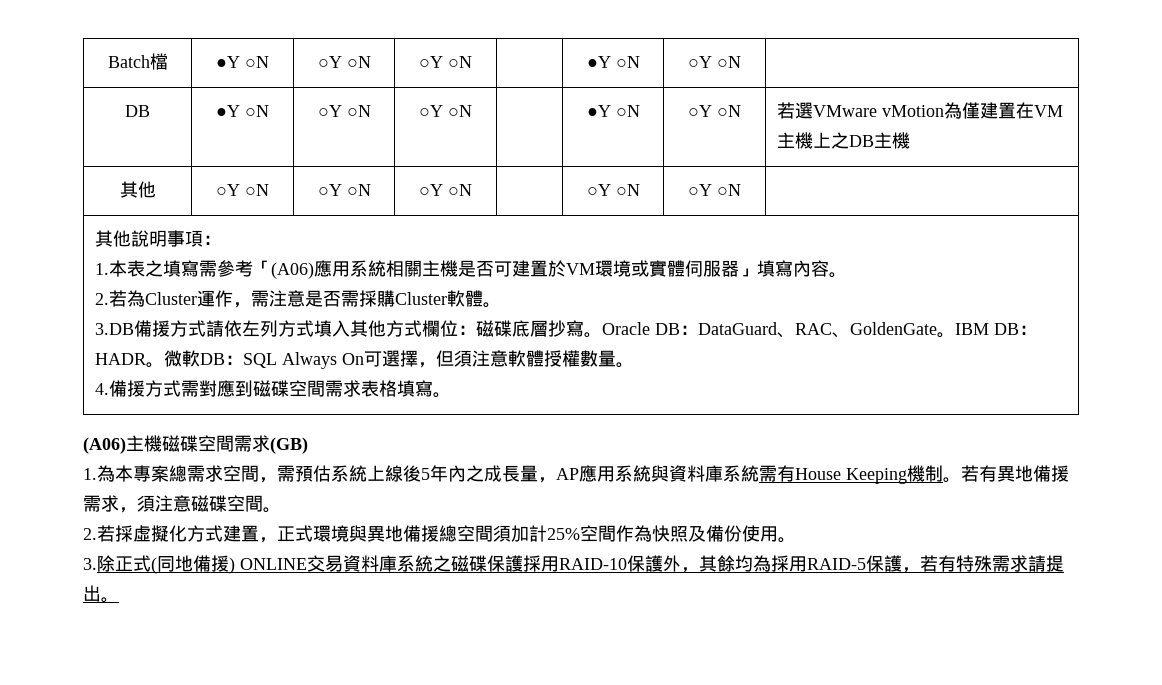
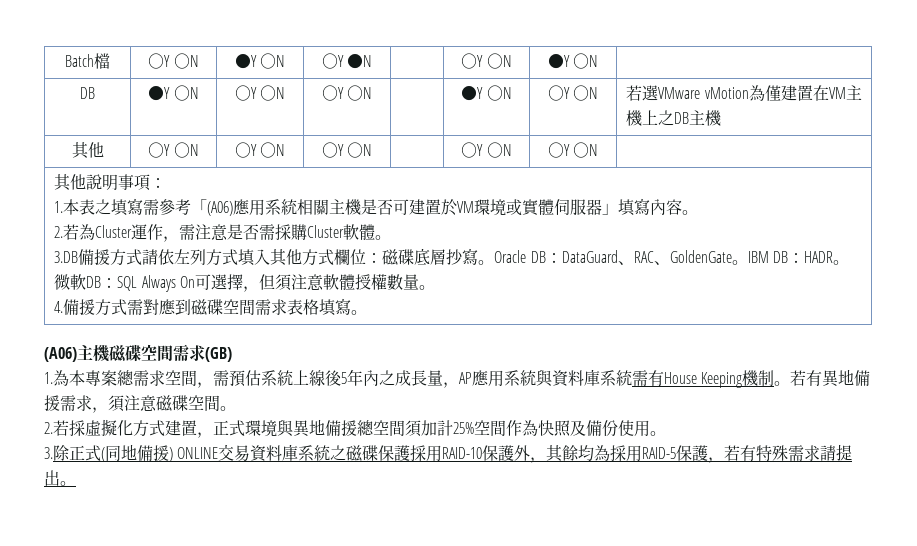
- Batch檔 | ●Y ○N | ○Y ○N | ○Y ○N | | ●Y ○N | ○Y ○N |
+ Batch檔 | ○Y ○N | ●Y ○N | ○Y ●N | | ○Y ○N | ●Y ○N |

